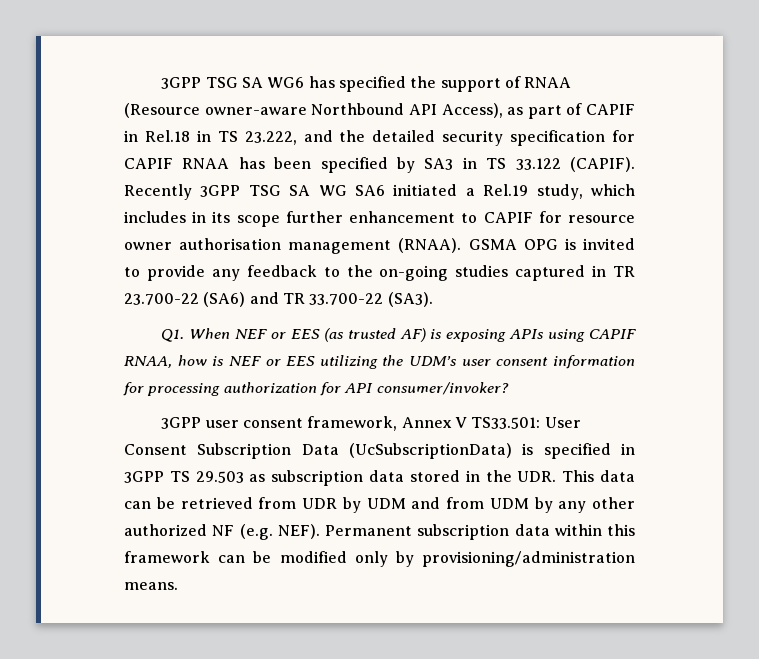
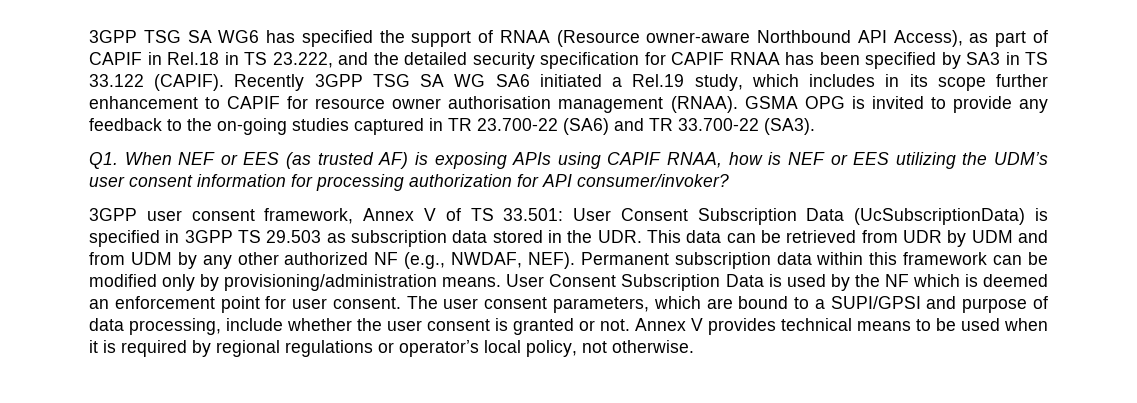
- 3GPP user consent framework, Annex V TS33.501: User Consent Subscription Data (UcSubscriptionData) is specified in 3GPP TS 29.503 as subscription data stored in the UDR. This data can be retrieved from UDR by UDM and from UDM by any other authorized NF (e.g. NEF).
+ 3GPP user consent framework, Annex V of TS 33.501: User Consent Subscription Data (UcSubscriptionData) is specified in 3GPP TS 29.503 as subscription data stored in the UDR. This data can be retrieved from UDR by UDM and from UDM by any other authorized NF (e.g., NWDAF, NEF).
+ User Consent Subscription Data is used by the NF which is deemed an enforcement point for user consent. The user consent parameters, which are bound to a SUPI/GPSI and purpose of data processing, include whether the user consent is granted or not. Annex V provides technical means to be used when it is required by regional regulations or operator’s local policy, not otherwise.

